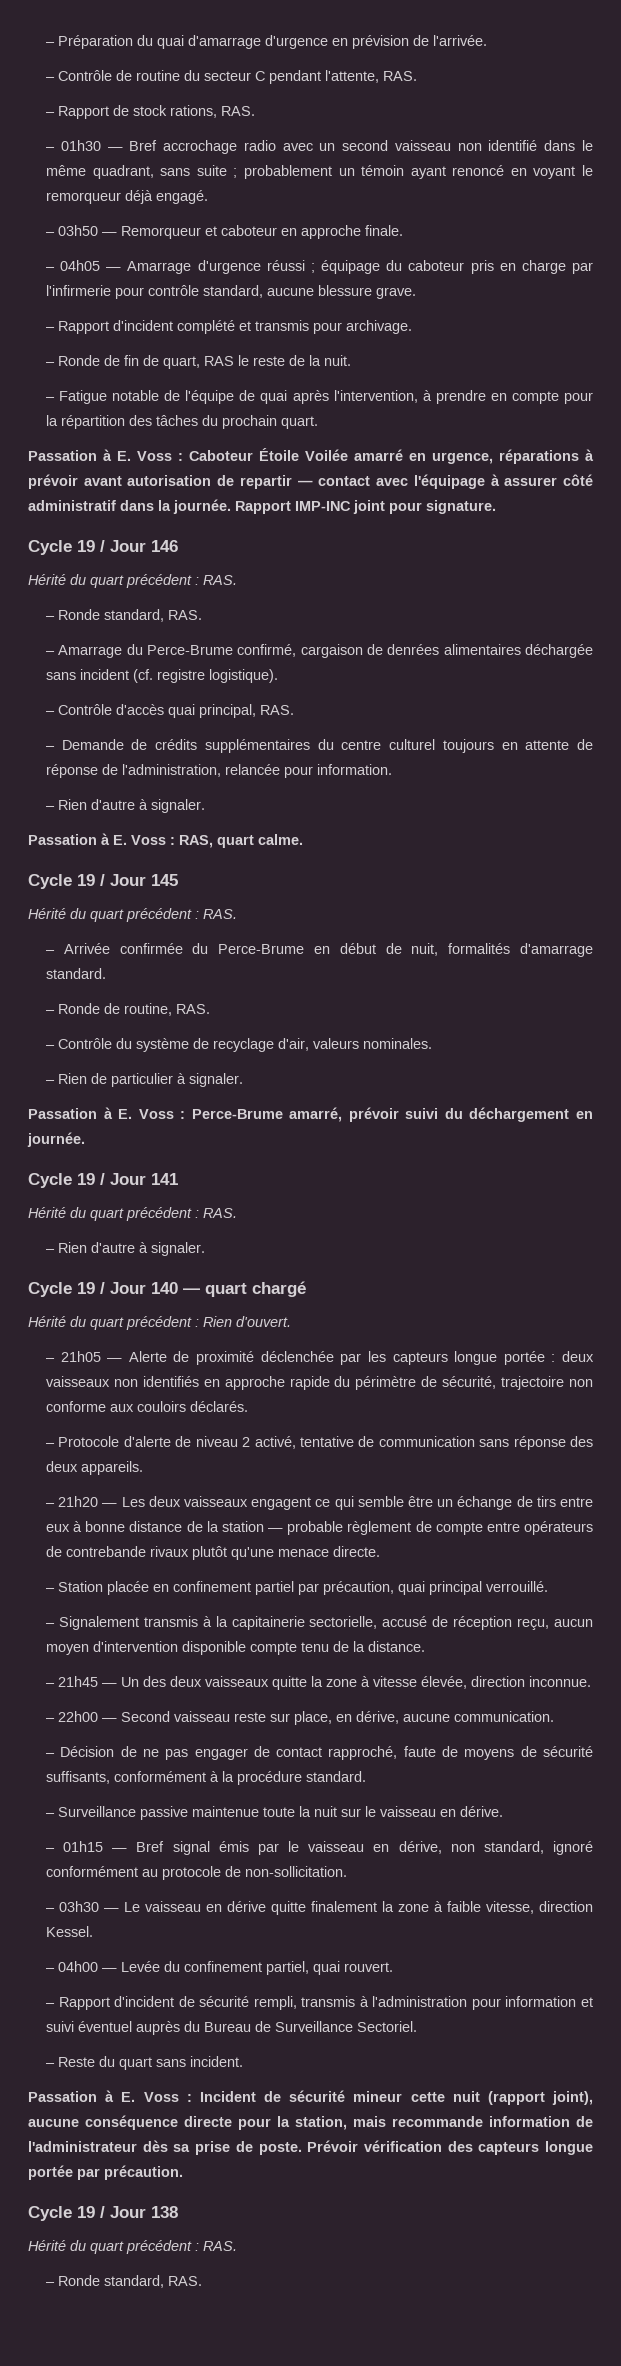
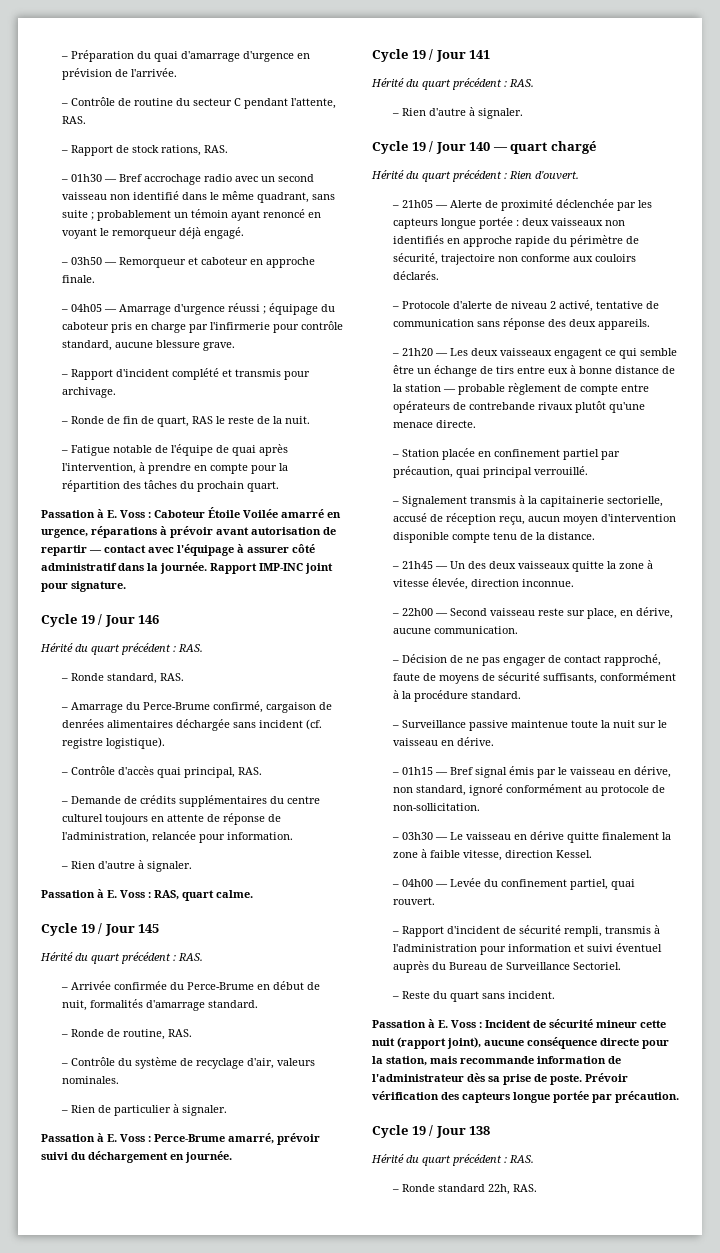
  Cycle 19 / Jour 138
  Hérité du quart précédent : RAS.
- – Ronde standard, RAS.
+ – Ronde standard 22h, RAS.

